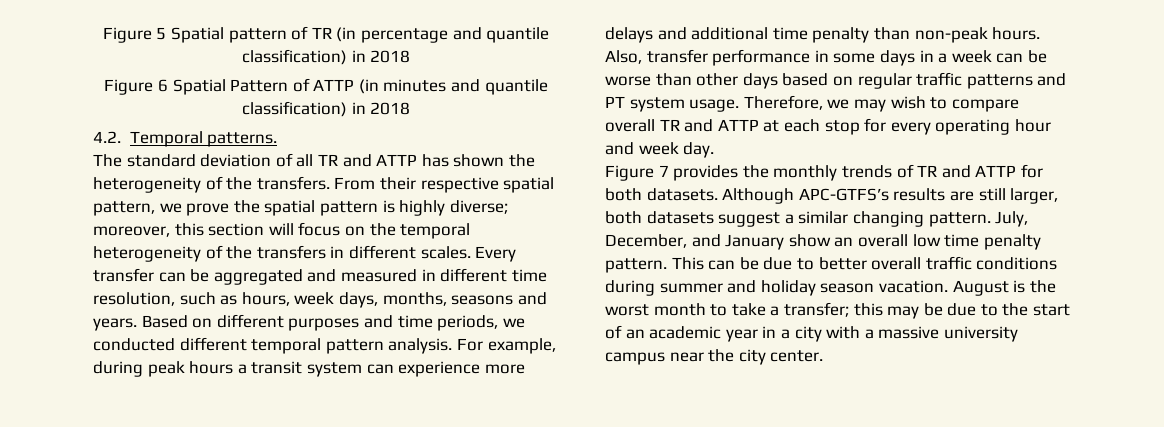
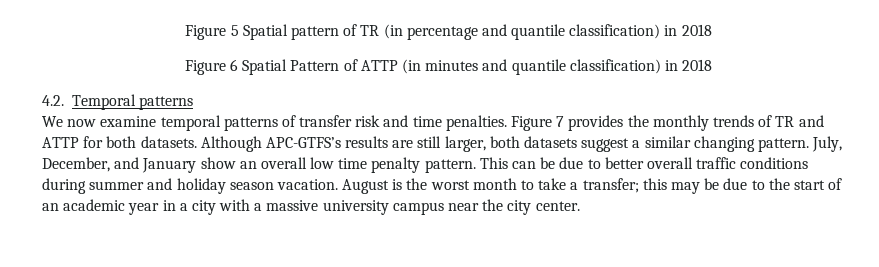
- 4.2. Temporal patterns.
- The standard deviation of all TR and ATTP has shown the heterogeneity of the transfers. From their respective spatial pattern, we prove the spatial pattern is highly diverse; moreover, this section will focus on the temporal heterogeneity of the transfers in different scales. Every transfer can be aggregated and measured in different time resolution, such as hours, week days, months, seasons and years. Based on different purposes and time periods, we conducted different temporal pattern analysis. For example, during peak hours a transit system can experience more delays and additional time penalty than non-peak hours. Also, transfer performance in some days in a week can be worse than other days based on regular traffic patterns and PT system usage. Therefore, we may wish to compare overall TR and ATTP at each stop for every operating hour and week day.
- Figure 7 provides the monthly trends of TR and ATTP for both datasets.
+ 4.2. Temporal patterns
+ We now examine temporal patterns of transfer risk and time penalties. Figure 7 provides the monthly trends of TR and ATTP for both datasets.

